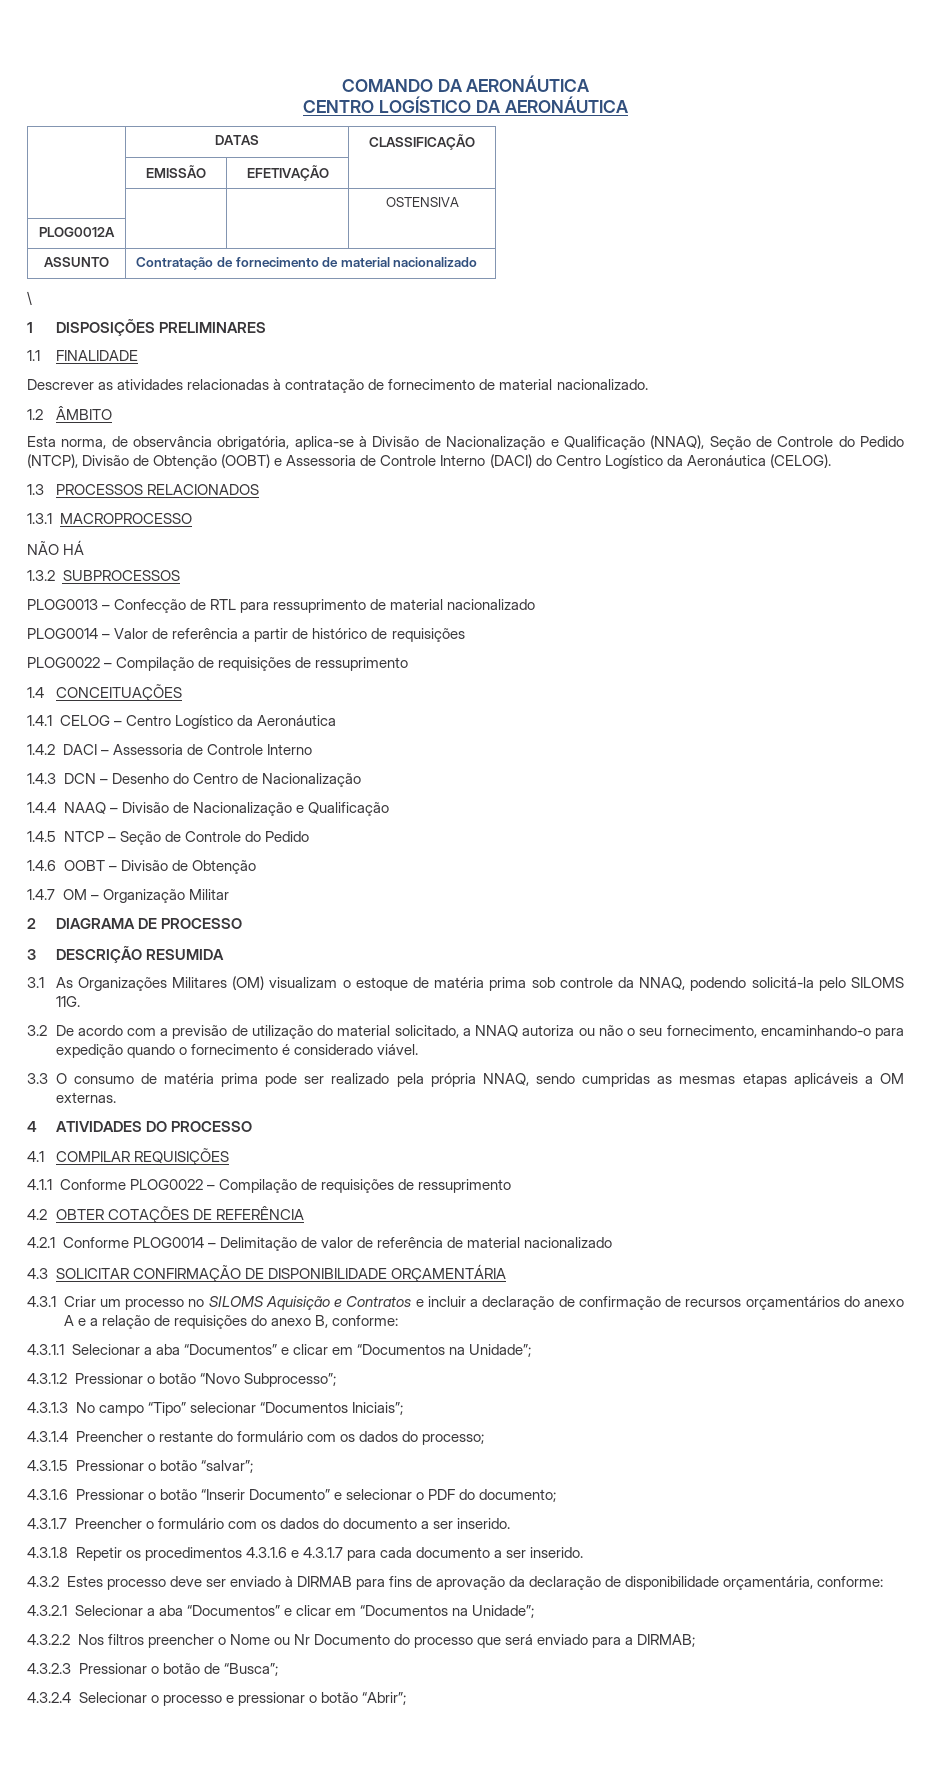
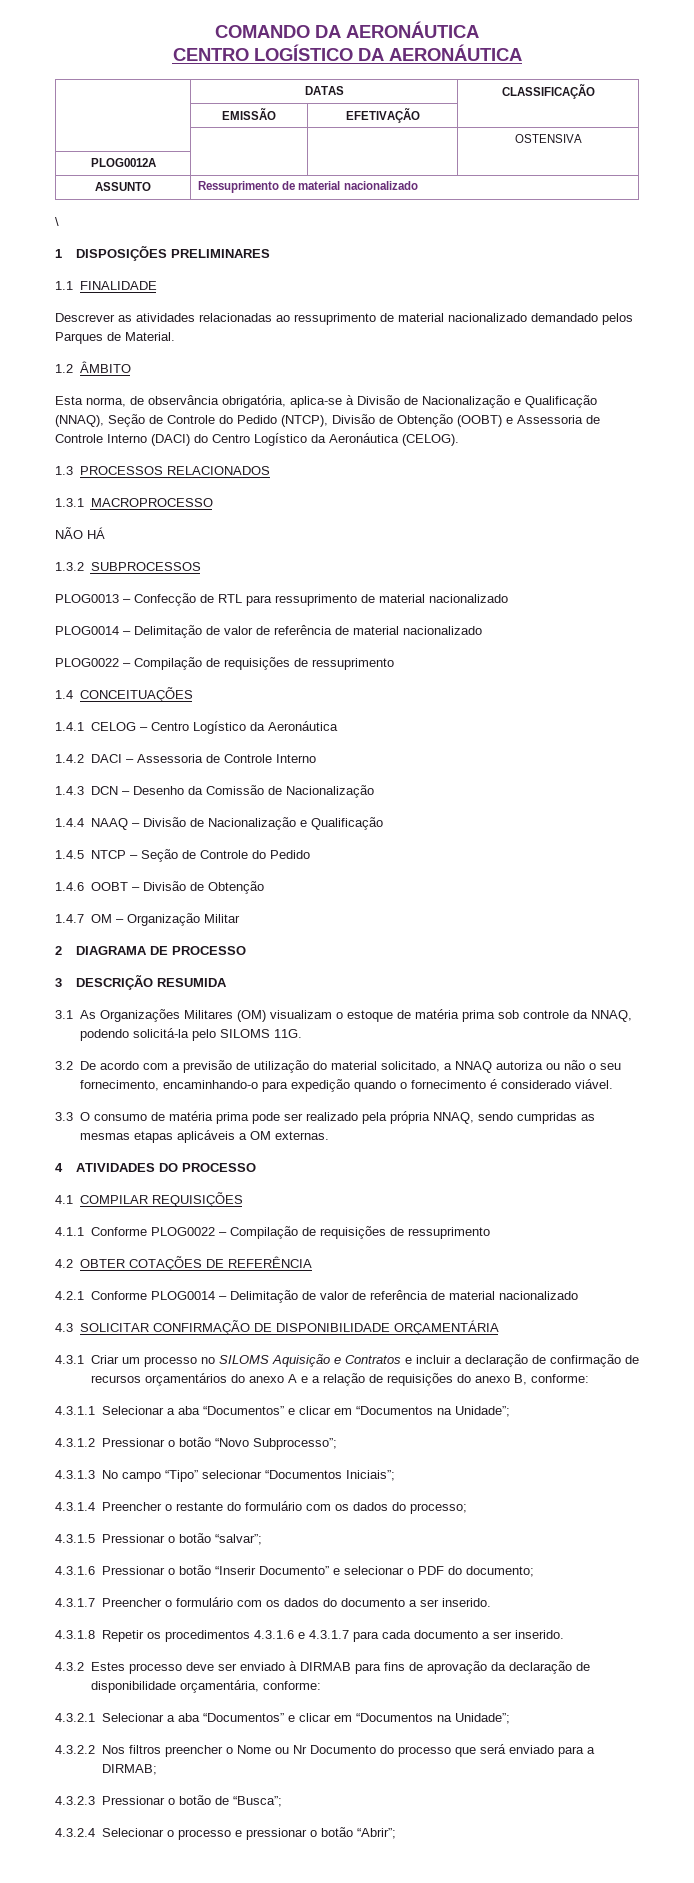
- ASSUNTO | Contratação de fornecimento de material nacionalizado
+ ASSUNTO | Ressuprimento de material nacionalizado
- Descrever as atividades relacionadas à contratação de fornecimento de material nacionalizado.
+ Descrever as atividades relacionadas ao ressuprimento de material nacionalizado demandado pelos Parques de Material.
  PLOG0013 – Confecção de RTL para ressuprimento de material nacionalizado
- PLOG0014 – Valor de referência a partir de histórico de requisições
+ PLOG0014 – Delimitação de valor de referência de material nacionalizado
- 1.4.3 DCN – Desenho do Centro de Nacionalização
+ 1.4.3 DCN – Desenho da Comissão de Nacionalização

